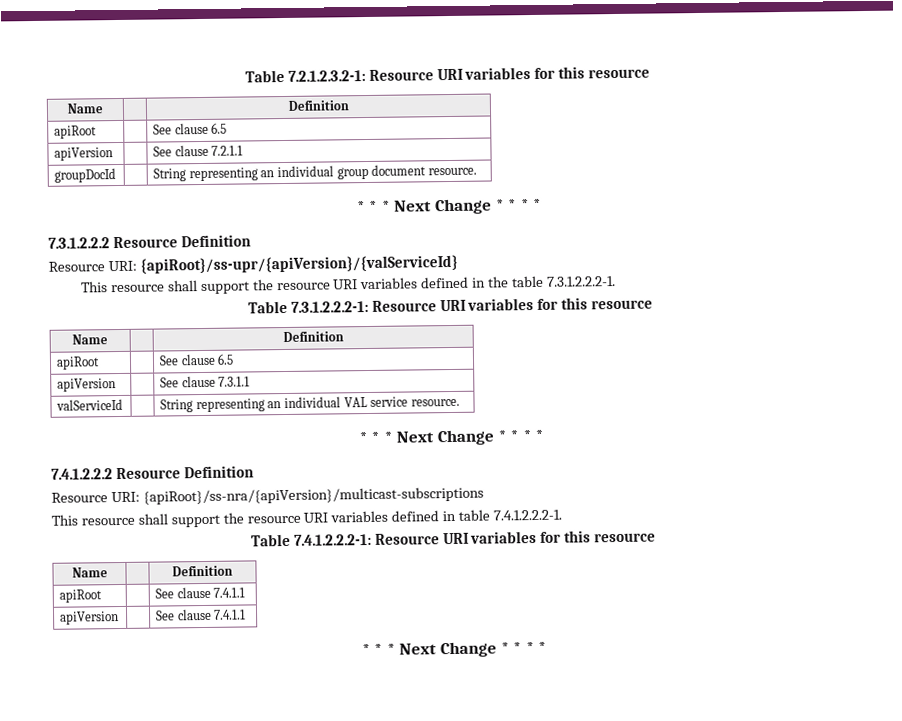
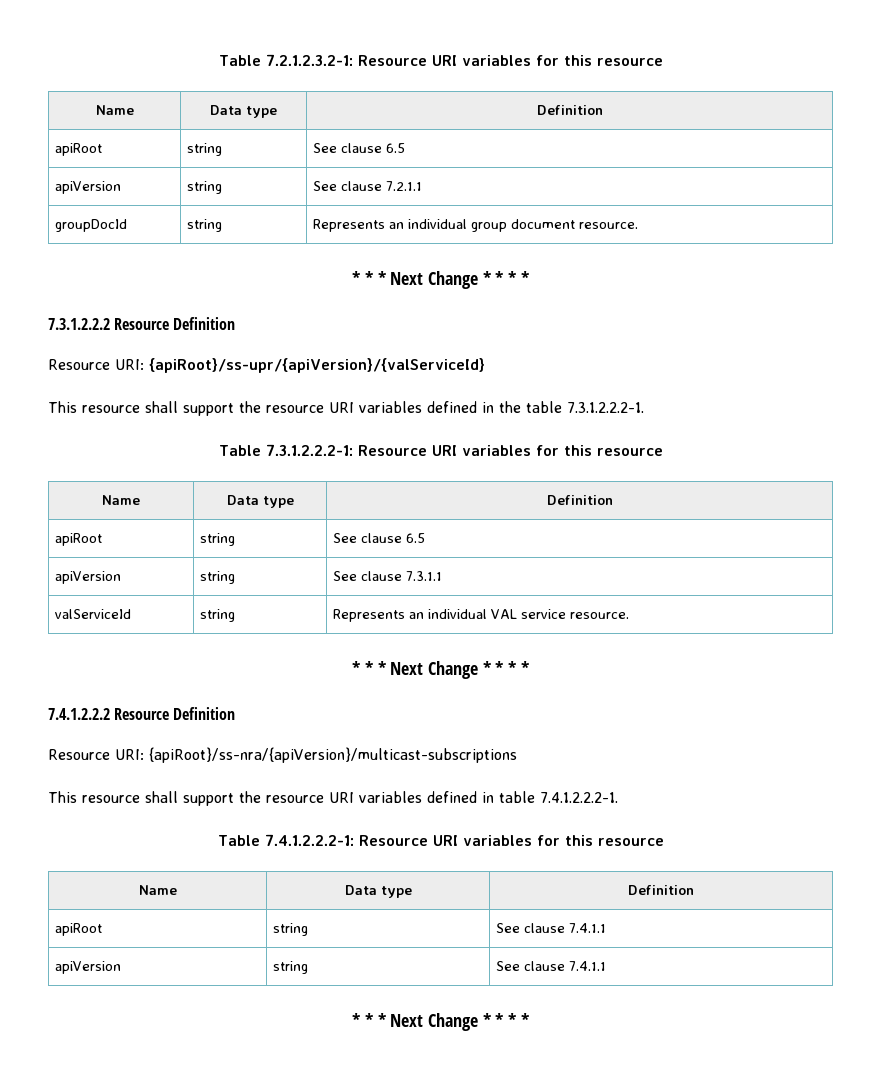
  Table 7.2.1.2.3.2-1: Resource URI variables for this resource
- Name | | Definition
- apiRoot | | See clause 6.5
- apiVersion | | See clause 7.2.1.1
+ Name | Data type | Definition
+ apiRoot | string | See clause 6.5
+ apiVersion | string | See clause 7.2.1.1
- groupDocId | | String representing an individual group document resource.
+ groupDocId | string | Represents an individual group document resource.
  Table 7.3.1.2.2.2-1: Resource URI variables for this resource
- Name | | Definition
- apiRoot | | See clause 6.5
- apiVersion | | See clause 7.3.1.1
+ Name | Data type | Definition
+ apiRoot | string | See clause 6.5
+ apiVersion | string | See clause 7.3.1.1
- valServiceId | | String representing an individual VAL service resource.
+ valServiceId | string | Represents an individual VAL service resource.
  Table 7.4.1.2.2.2-1: Resource URI variables for this resource
- Name | | Definition
- apiRoot | | See clause 7.4.1.1
+ Name | Data type | Definition
+ apiRoot | string | See clause 7.4.1.1
- apiVersion | | See clause 7.4.1.1
+ apiVersion | string | See clause 7.4.1.1

